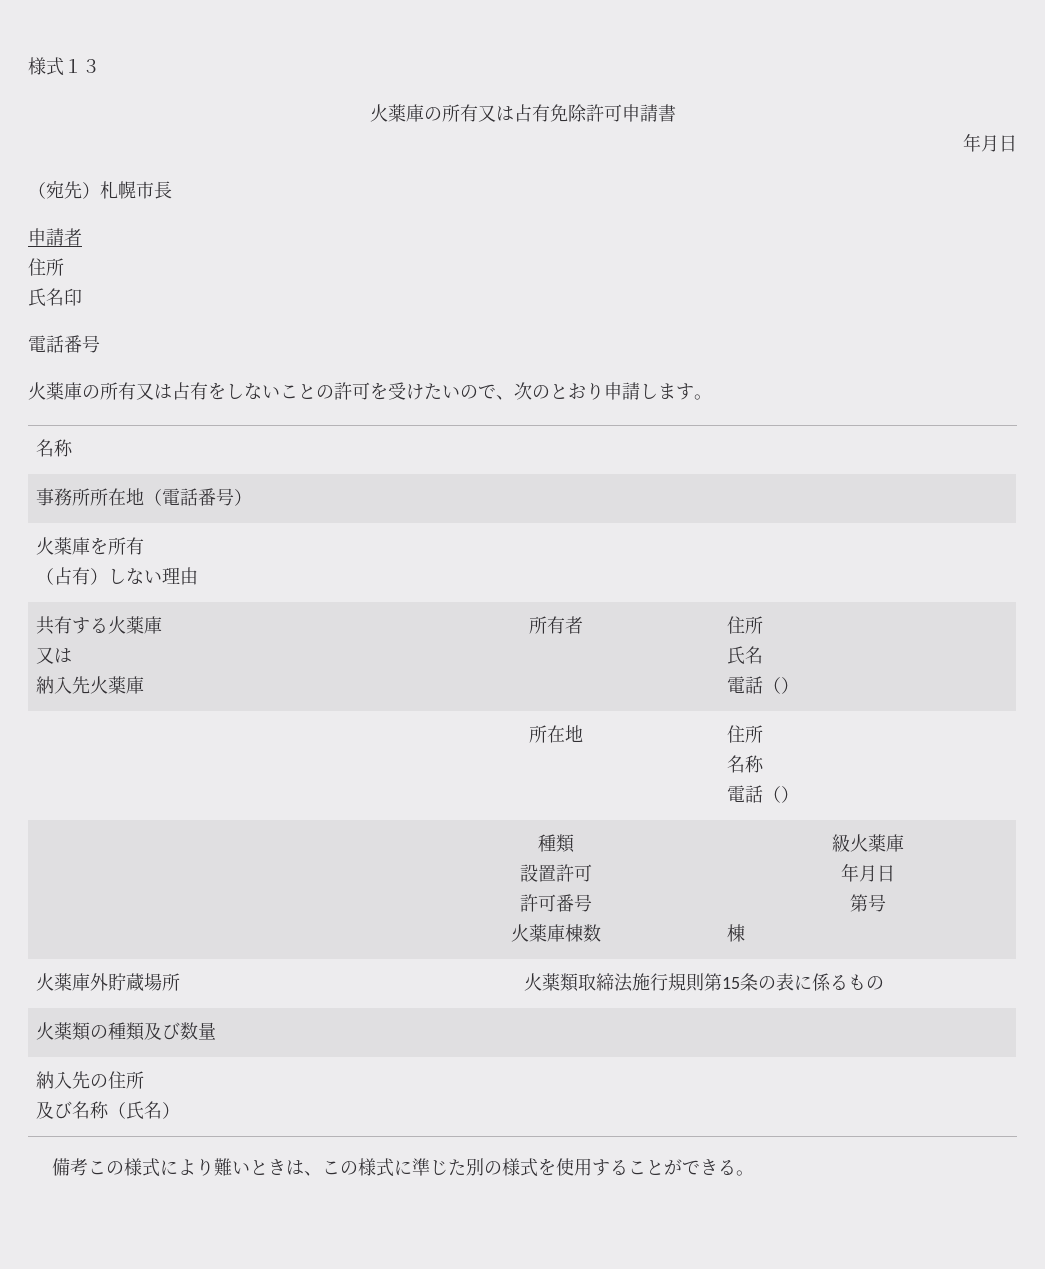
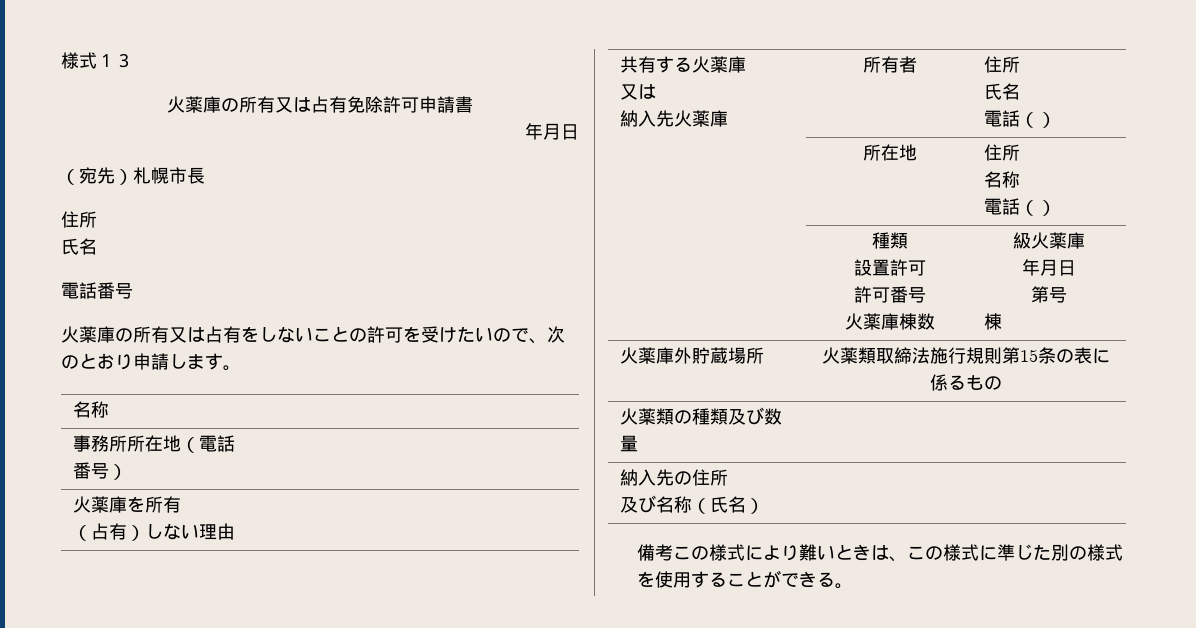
  （宛先）札幌市長
- 申請者
  住所
- 氏名印
+ 氏名

